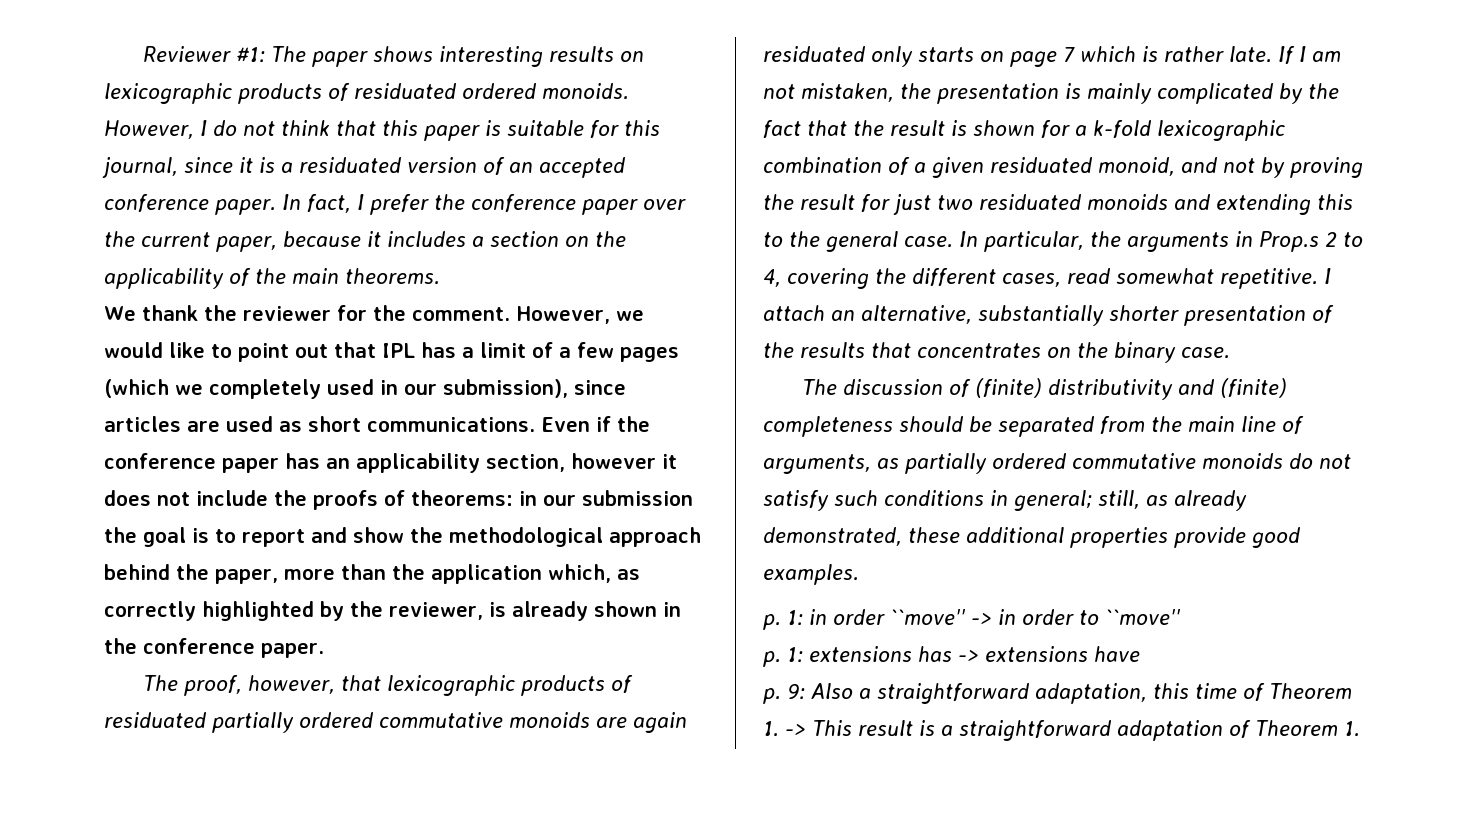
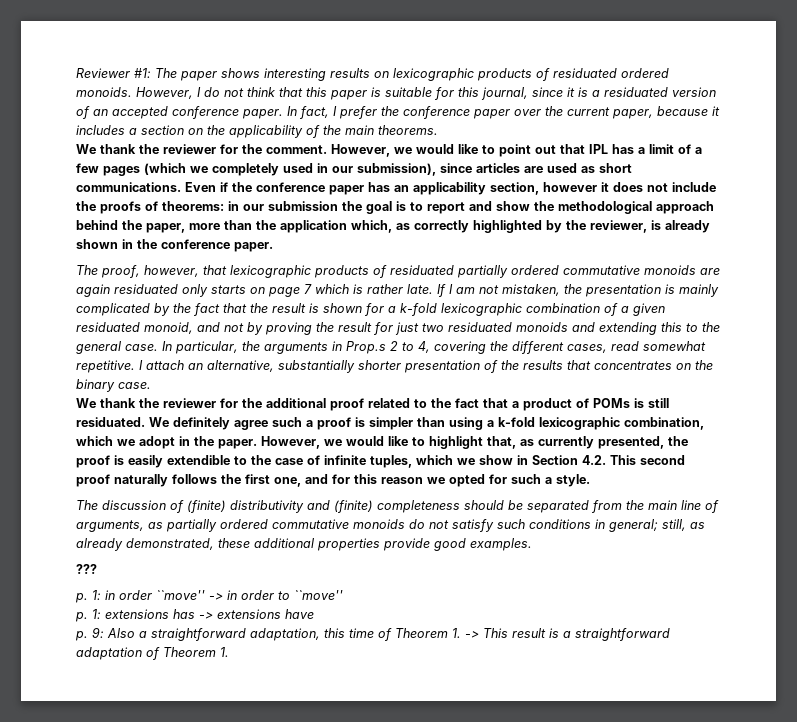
+ We thank the reviewer for the additional proof related to the fact that a product of POMs is still residuated. We definitely agree such a proof is simpler than using a k-fold lexicographic combination, which we adopt in the paper. However, we would like to highlight that, as currently presented, the proof is easily extendible to the case of infinite tuples, which we show in Section 4.2. This second proof naturally follows the first one, and for this reason we opted for such a style.
+ ???

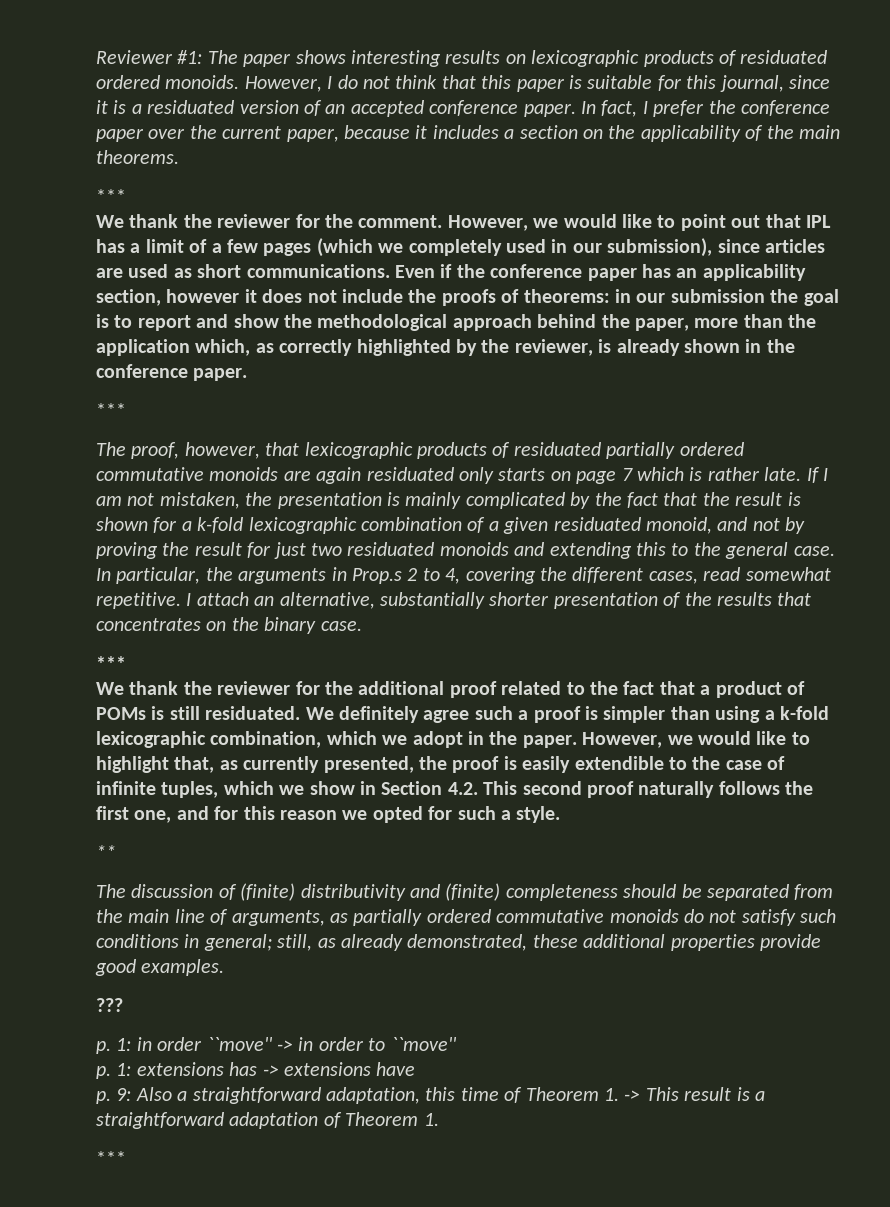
  In fact, I prefer the conference paper over the current paper, because it includes a section on the applicability of the main theorems.
+ ***
  Even if the conference paper has an applicability section, however it does not include the proofs of theorems: in our submission the goal is to report and show the methodological approach behind the paper, more than the application which, as correctly highlighted by the reviewer, is already shown in the conference paper.
+ ***
  I attach an alternative, substantially shorter presentation of the results that concentrates on the binary case.
+ ***
+ **
  p. 9: Also a straightforward adaptation, this time of Theorem 1. -> This result is a straightforward adaptation of Theorem 1.
+ ***

